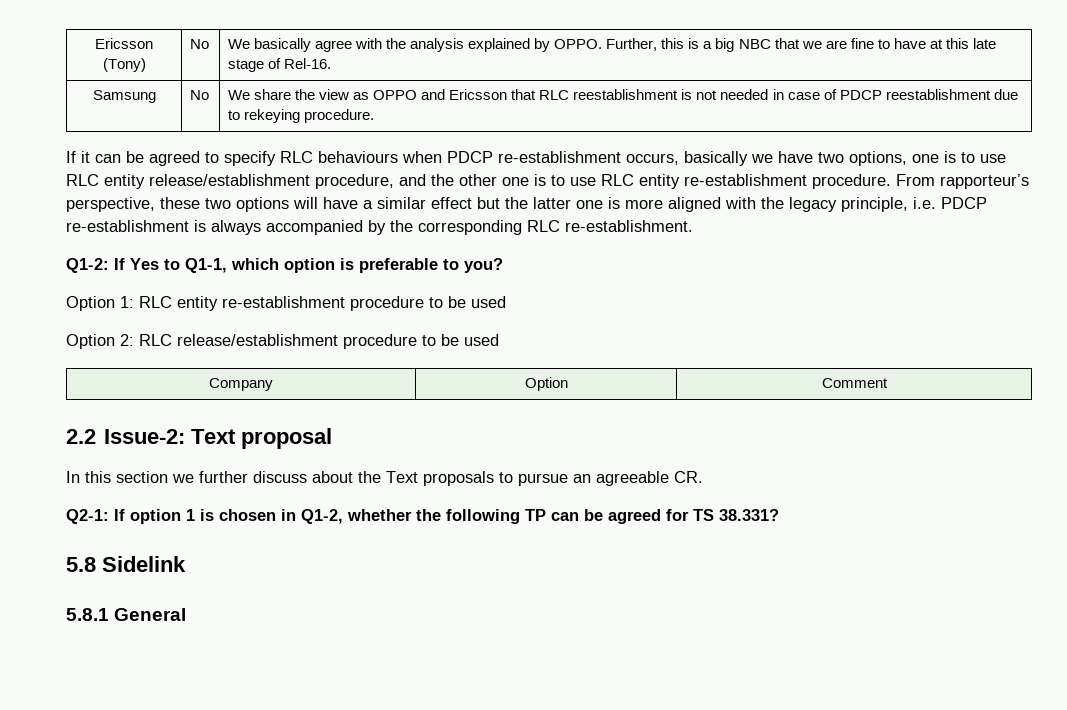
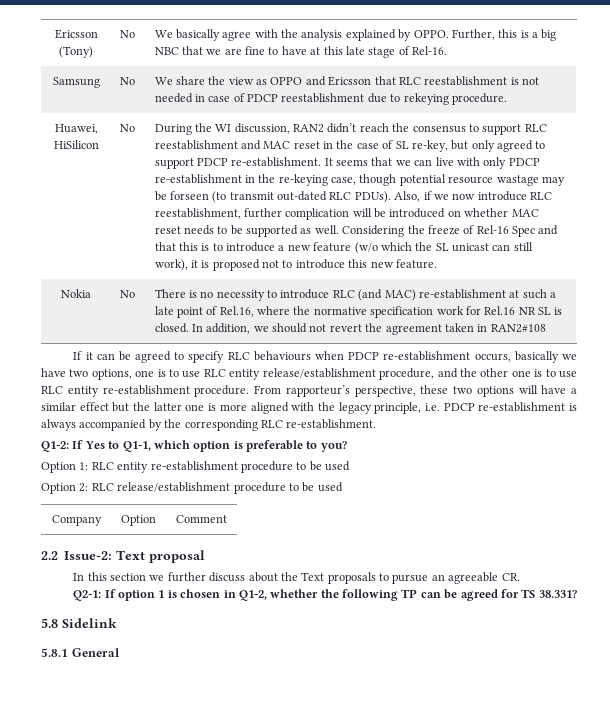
+ Huawei, HiSilicon | No | During the WI discussion, RAN2 didn’t reach the consensus to support RLC reestablishment and MAC reset in the case of SL re-key, but only agreed to support PDCP re-establishment. It seems that we can live with only PDCP re-establishment in the re-keying case, though potential resource wastage may be forseen (to transmit out-dated RLC PDUs). Also, if we now introduce RLC reestablishment, further complication will be introduced on whether MAC reset needs to be supported as well. Considering the freeze of Rel-16 Spec and that this is to introduce a new feature (w/o which the SL unicast can still work), it is proposed not to introduce this new feature.
+ Nokia | No | There is no necessity to introduce RLC (and MAC) re-establishment at such a late point of Rel.16, where the normative specification work for Rel.16 NR SL is closed. In addition, we should not revert the agreement taken in RAN2#108

